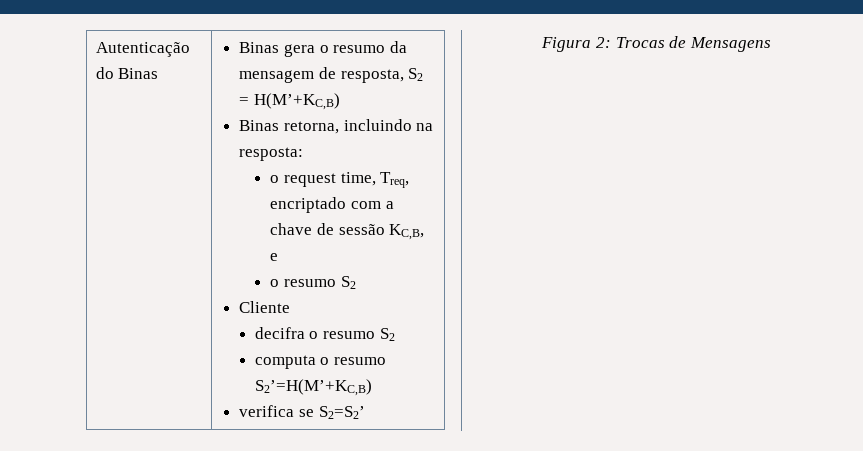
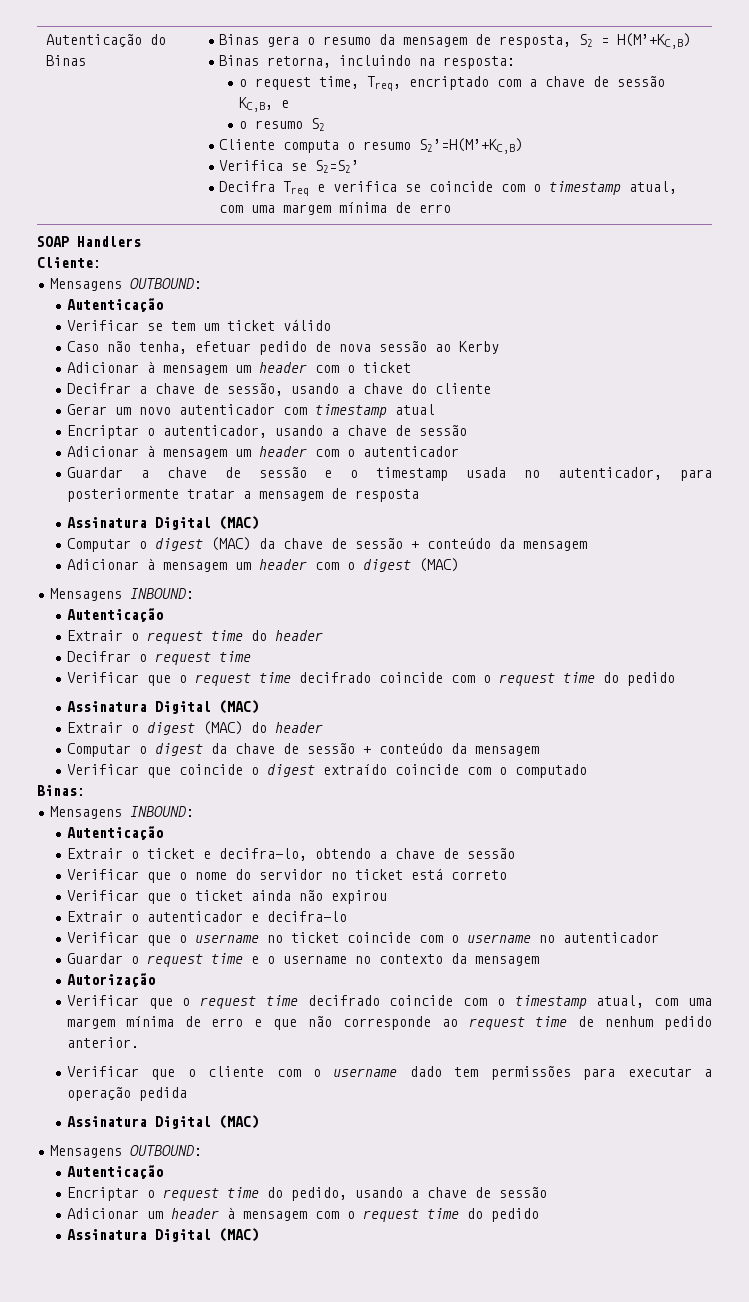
- Cliente
- decifra o resumo S2
- computa o resumo S2’=H(M’+KC,B)
+ Cliente computa o resumo S2’=H(M’+KC,B)
- verifica se S2=S2’
- Figura 2: Trocas de Mensagens
+ Verifica se S2=S2’
+ Decifra Treq e verifica se coincide com o timestamp atual, com uma margem mínima de erro
+ SOAP Handlers
+ Cliente:
+ Mensagens OUTBOUND:
+ Autenticação
+ Verificar se tem um ticket válido
+ Caso não tenha, efetuar pedido de nova sessão ao Kerby
+ Adicionar à mensagem um header com o ticket
+ Decifrar a chave de sessão, usando a chave do cliente
+ Gerar um novo autenticador com timestamp atual
+ Encriptar o autenticador, usando a chave de sessão
+ Adicionar à mensagem um header com o autenticador
+ Guardar a chave de sessão e o timestamp usada no autenticador, para posteriormente tratar a mensagem de resposta
+ Assinatura Digital (MAC)
+ Computar o digest (MAC) da chave de sessão + conteúdo da mensagem
+ Adicionar à mensagem um header com o digest (MAC)
+ Mensagens INBOUND:
+ Autenticação
+ Extrair o request time do header
+ Decifrar o request time
+ Verificar que o request time decifrado coincide com o request time do pedido
+ Assinatura Digital (MAC)
+ Extrair o digest (MAC) do header
+ Computar o digest da chave de sessão + conteúdo da mensagem
+ Verificar que coincide o digest extraído coincide com o computado
+ Binas:
+ Mensagens INBOUND:
+ Autenticação
+ Extrair o ticket e decifra-lo, obtendo a chave de sessão
+ Verificar que o nome do servidor no ticket está correto
+ Verificar que o ticket ainda não expirou
+ Extrair o autenticador e decifra-lo
+ Verificar que o username no ticket coincide com o username no autenticador
+ Guardar o request time e o username no contexto da mensagem
+ Autorização
+ Verificar que o request time decifrado coincide com o timestamp atual, com uma margem mínima de erro e que não corresponde ao request time de nenhum pedido anterior.
+ Verificar que o cliente com o username dado tem permissões para executar a operação pedida
+ Assinatura Digital (MAC)
+ Mensagens OUTBOUND:
+ Autenticação
+ Encriptar o request time do pedido, usando a chave de sessão
+ Adicionar um header à mensagem com o request time do pedido
+ Assinatura Digital (MAC)

